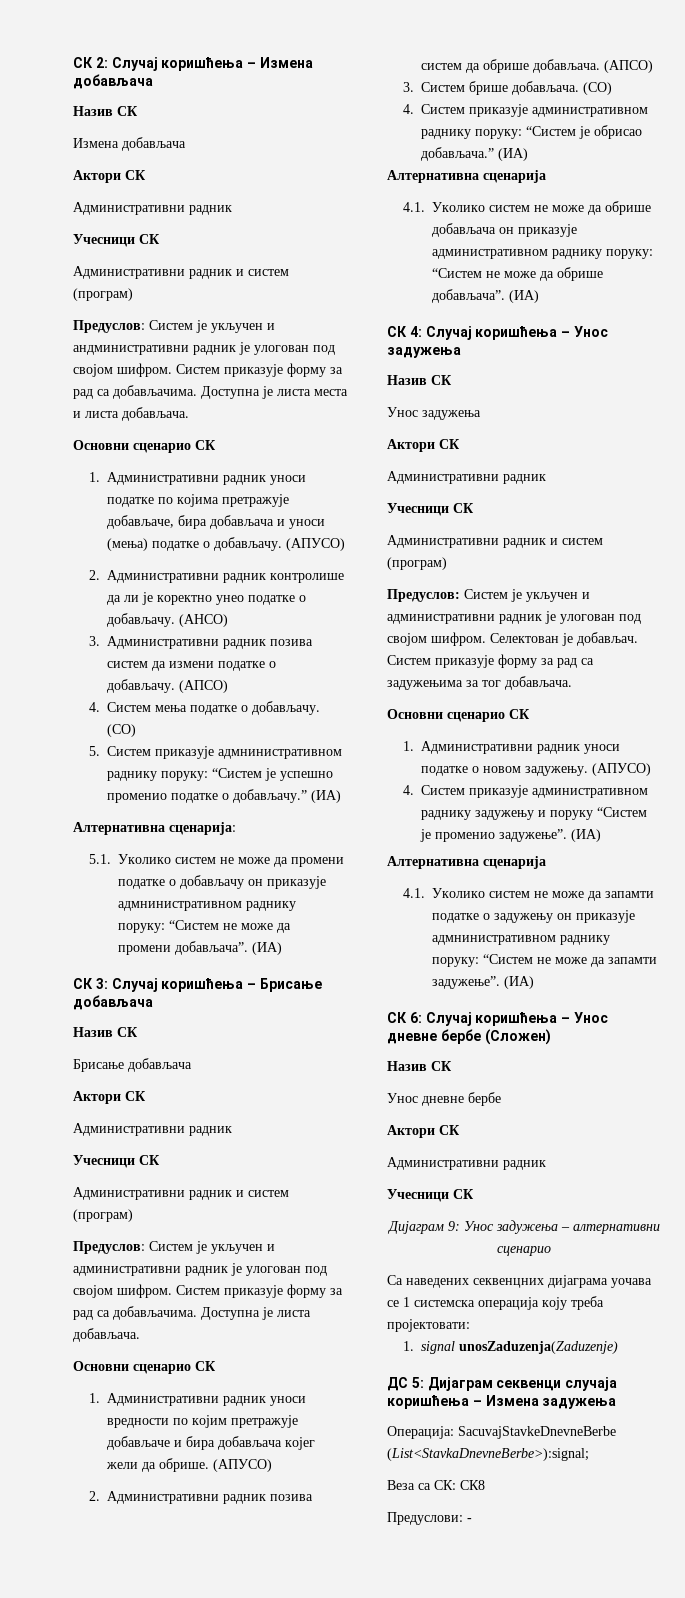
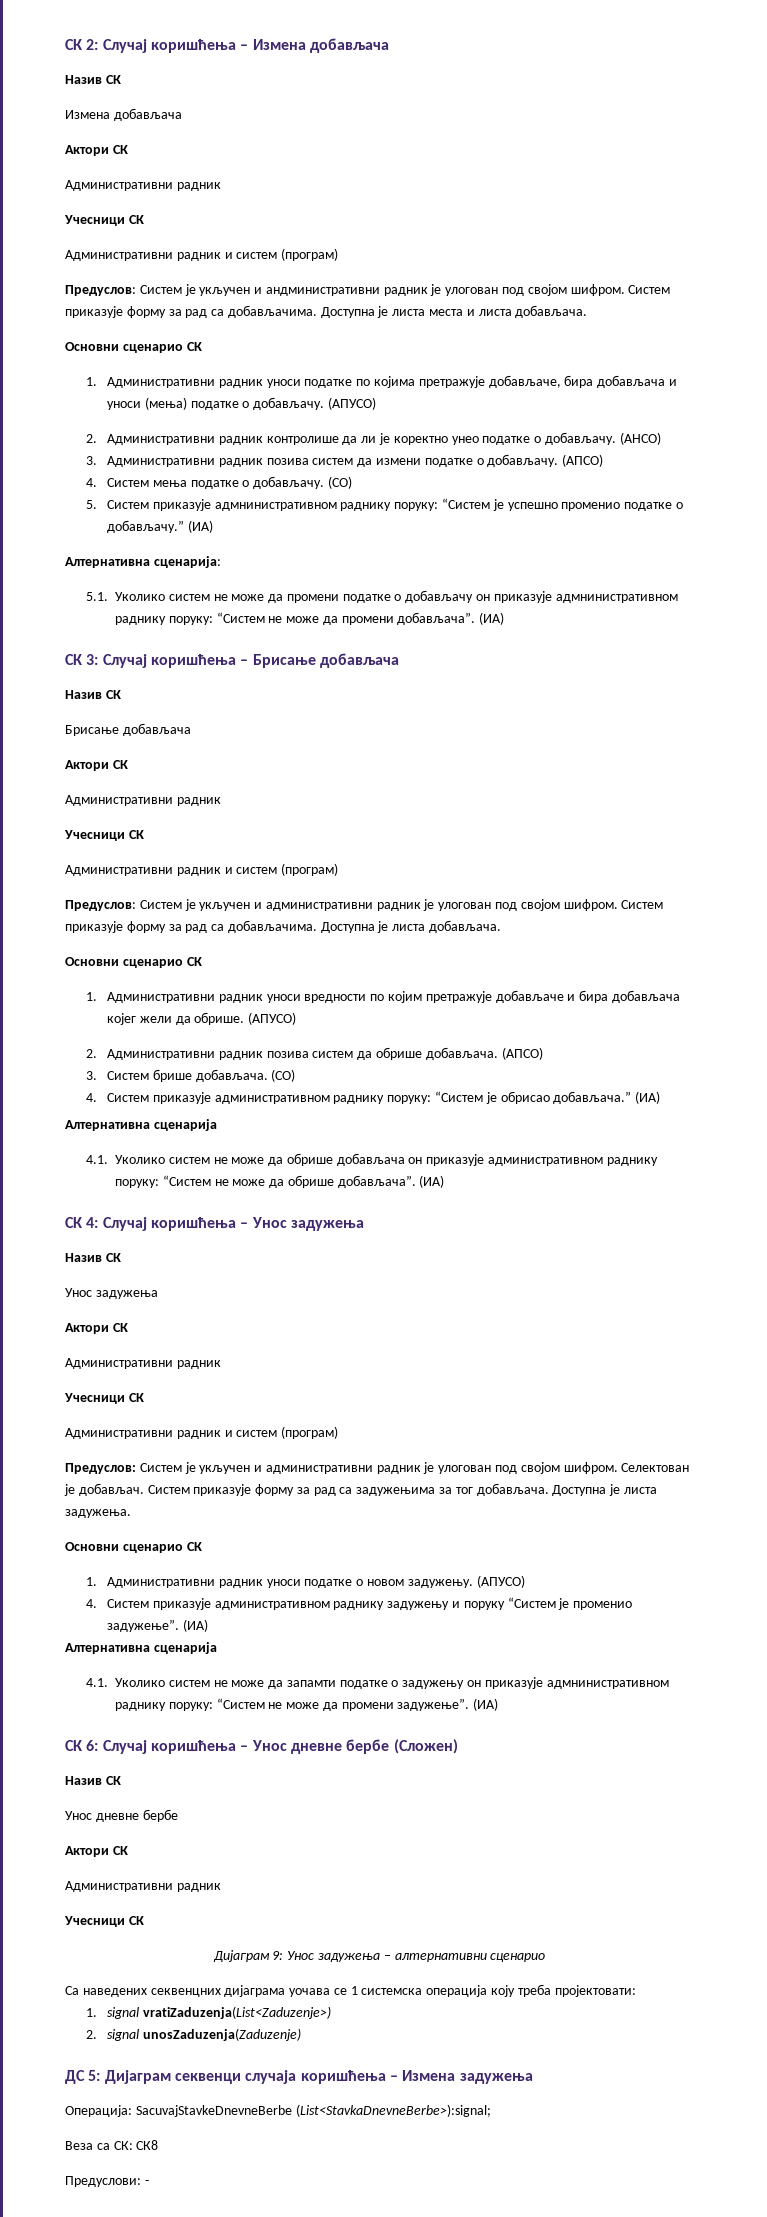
+ Доступна је листа задужења.
- 4.1. Уколико систем не може да запамти податке о задужењу он приказује адмнинистративном раднику поруку: “Систем не може да запамти задужење”.
+ 4.1. Уколико систем не може да запамти податке о задужењу он приказује адмнинистративном раднику поруку: “Систем не може да промени задужење”.
- 1. signal unosZaduzenja(Zaduzenje)
+ 1. signal vratiZaduzenja(List<Zaduzenje>)
+ 2. signal unosZaduzenja(Zaduzenje)

